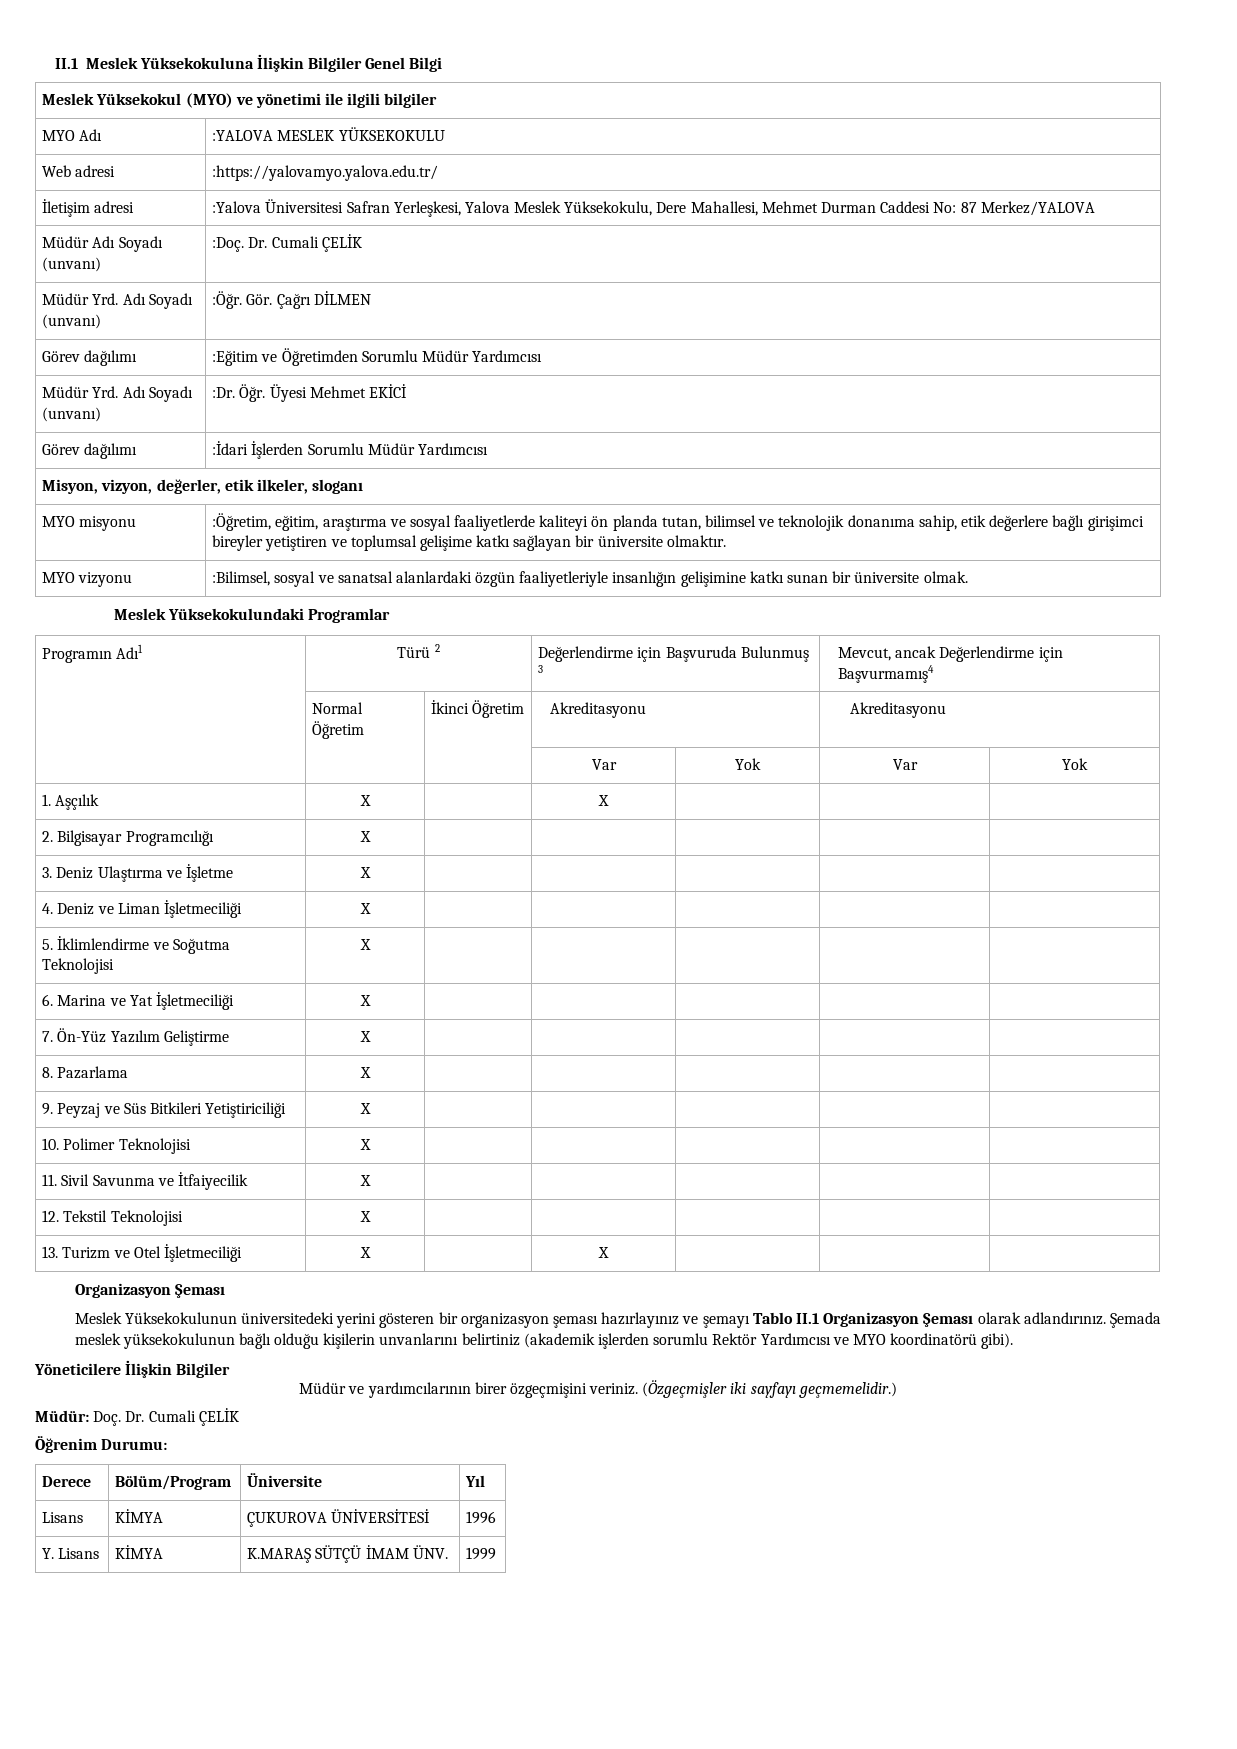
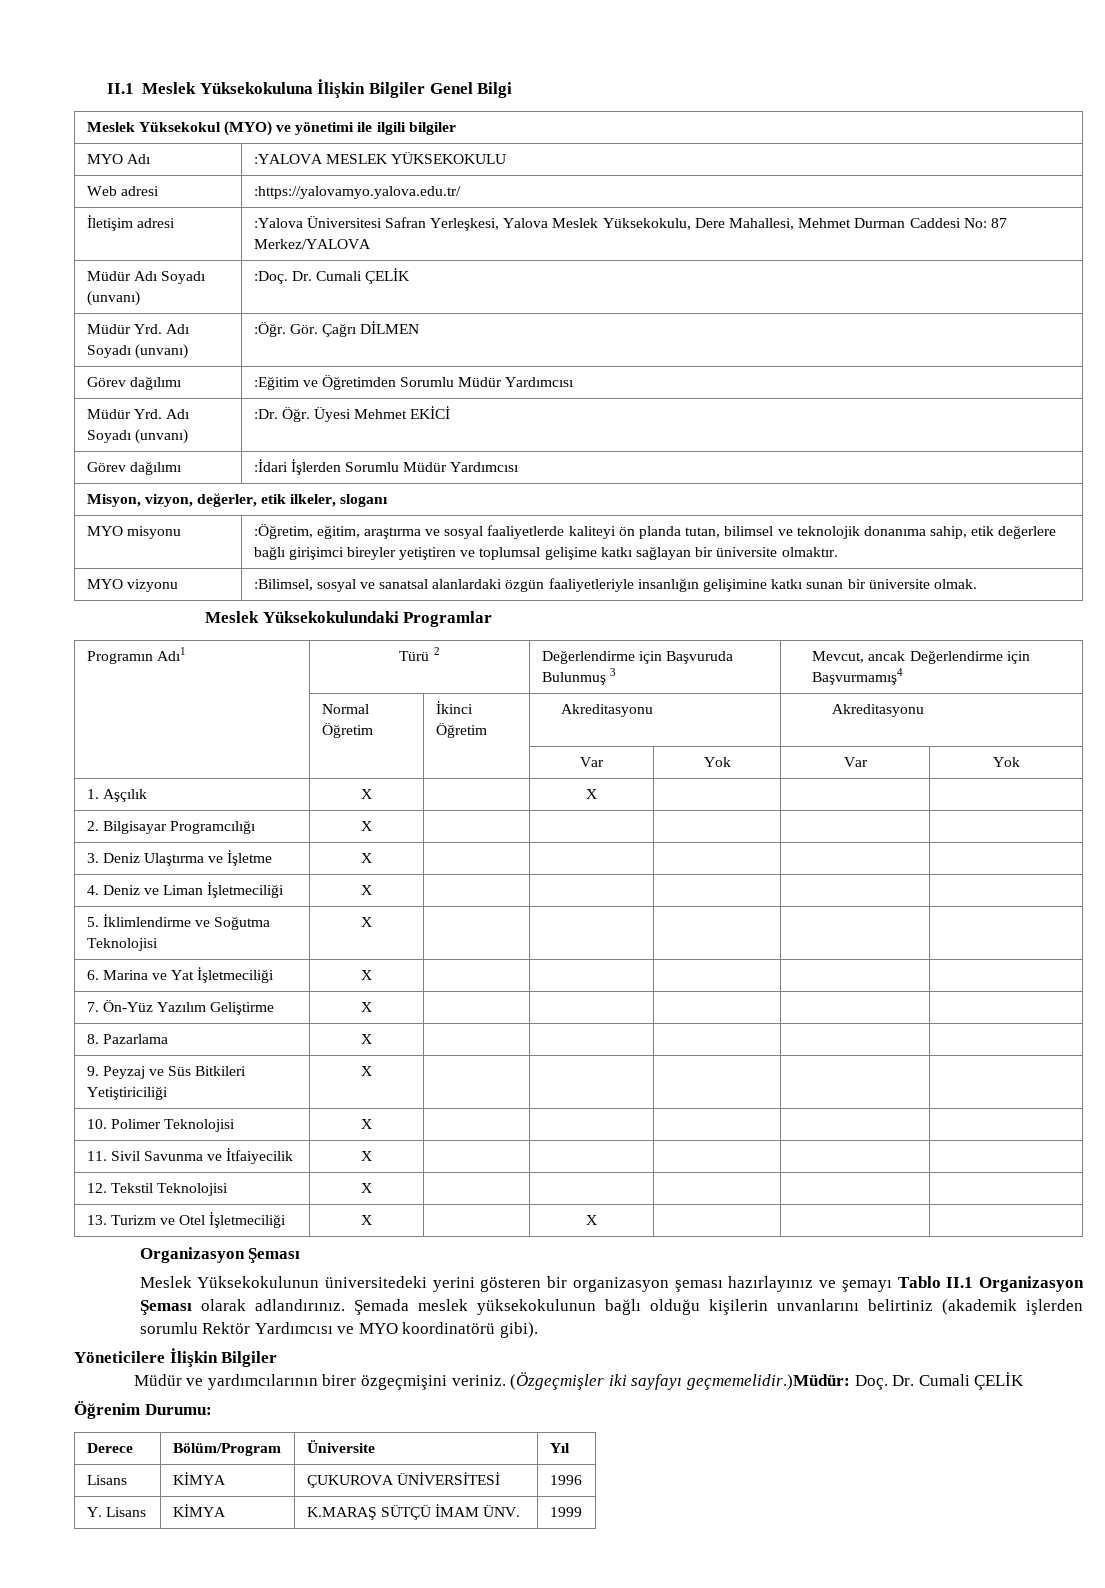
- (Özgeçmişler iki sayfayı geçmemelidir.)
- Müdür: Doç. Dr. Cumali ÇELİK
+ (Özgeçmişler iki sayfayı geçmemelidir.)Müdür: Doç. Dr. Cumali ÇELİK

